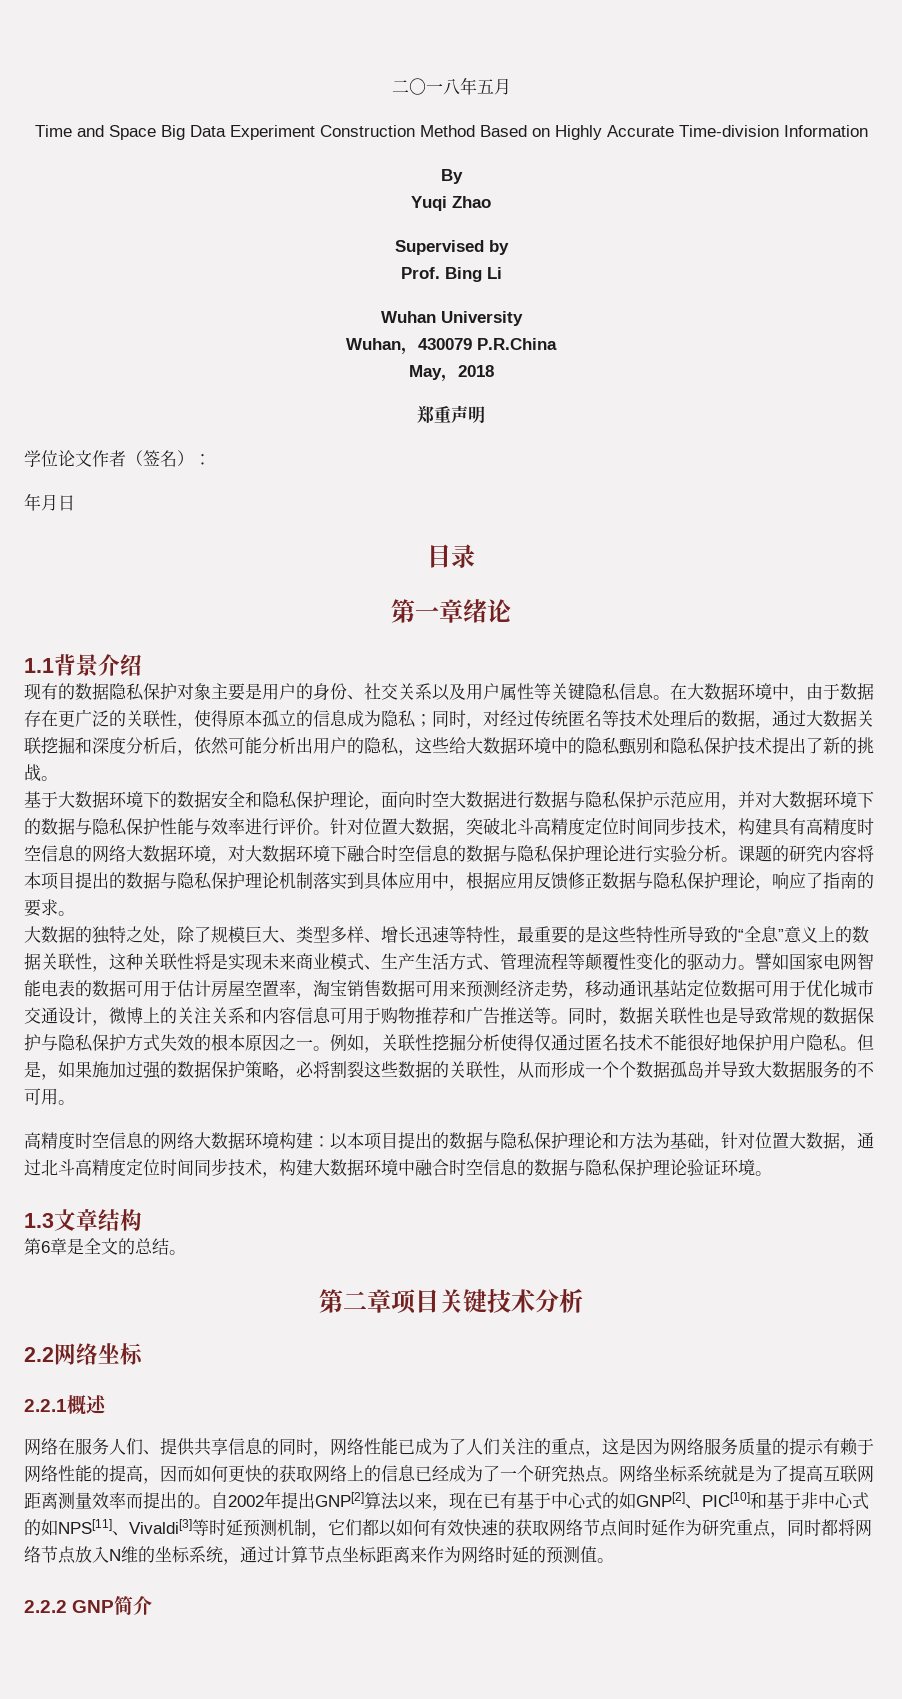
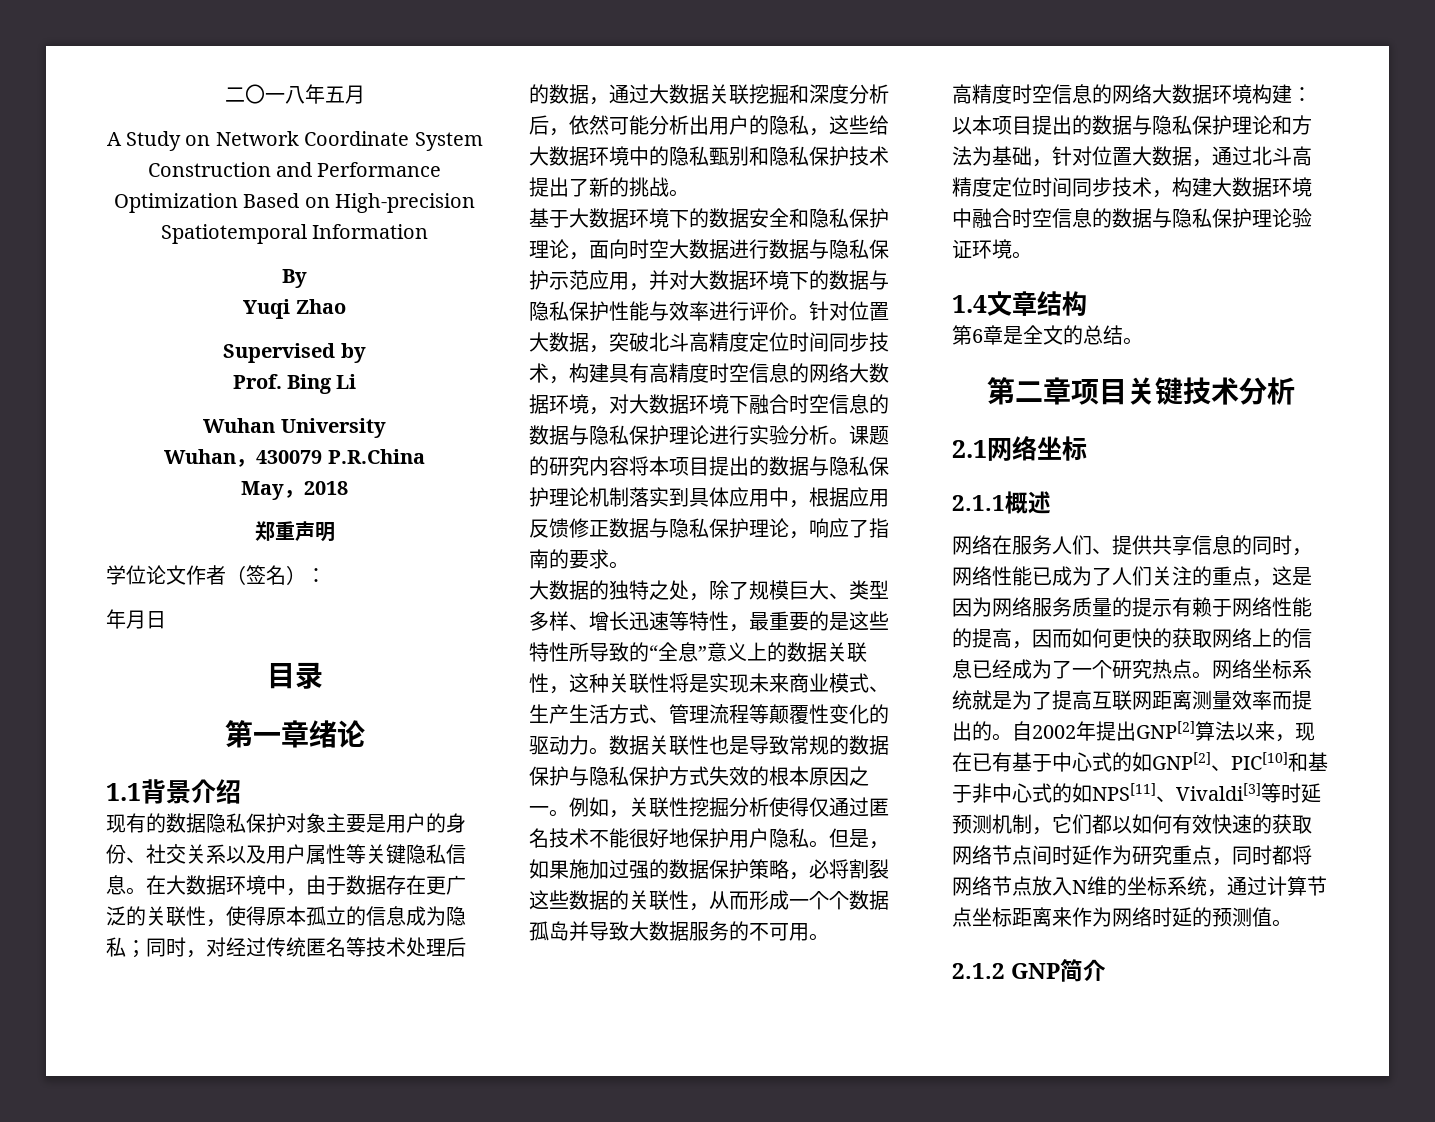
- Time and Space Big Data Experiment Construction Method Based on Highly Accurate Time-division Information
+ A Study on Network Coordinate System Construction and Performance Optimization Based on High-precision Spatiotemporal Information
- 譬如国家电网智能电表的数据可用于估计房屋空置率，淘宝销售数据可用来预测经济走势，移动通讯基站定位数据可用于优化城市交通设计，微博上的关注关系和内容信息可用于购物推荐和广告推送等。同时，数据关联性也是导致常规的数据保护与隐私保护方式失效的根本原因之一。
+ 数据关联性也是导致常规的数据保护与隐私保护方式失效的根本原因之一。
- 1.3文章结构
+ 1.4文章结构
- 2.2网络坐标
+ 2.1网络坐标
- 2.2.1概述
+ 2.1.1概述
- 2.2.2 GNP简介
+ 2.1.2 GNP简介

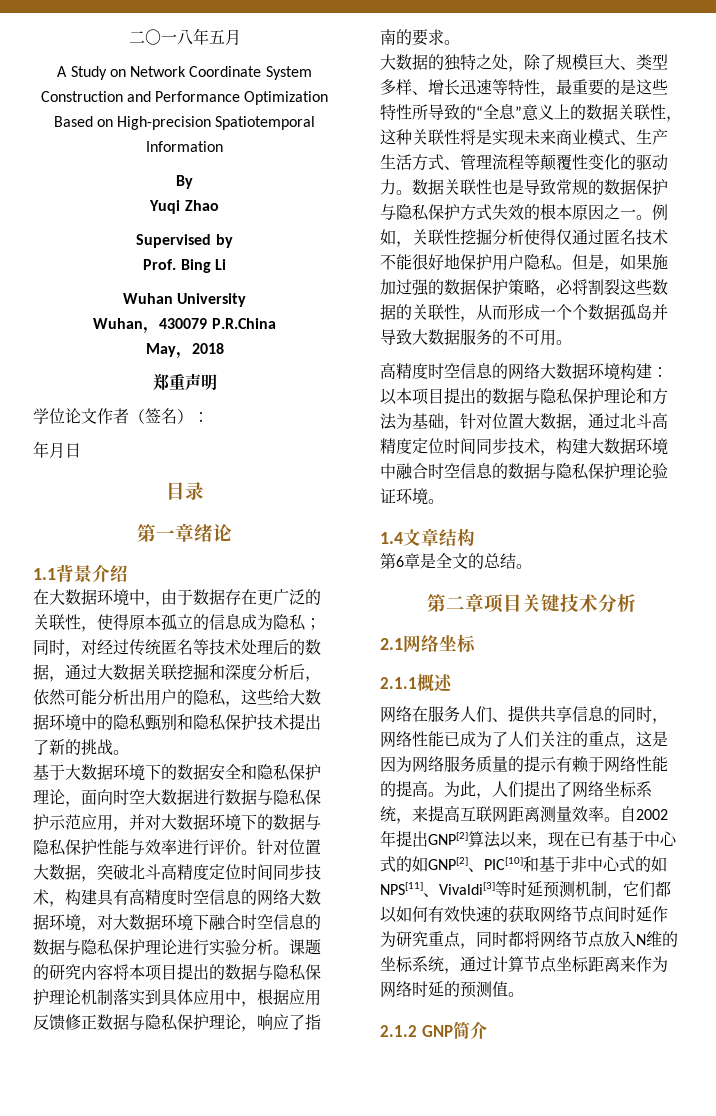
- 现有的数据隐私保护对象主要是用户的身份、社交关系以及用户属性等关键隐私信息。
- 网络在服务人们、提供共享信息的同时，网络性能已成为了人们关注的重点，这是因为网络服务质量的提示有赖于网络性能的提高，因而如何更快的获取网络上的信息已经成为了一个研究热点。网络坐标系统就是为了提高互联网距离测量效率而提出的。
+ 网络在服务人们、提供共享信息的同时，网络性能已成为了人们关注的重点，这是因为网络服务质量的提示有赖于网络性能的提高。为此，人们提出了网络坐标系统，来提高互联网距离测量效率。

